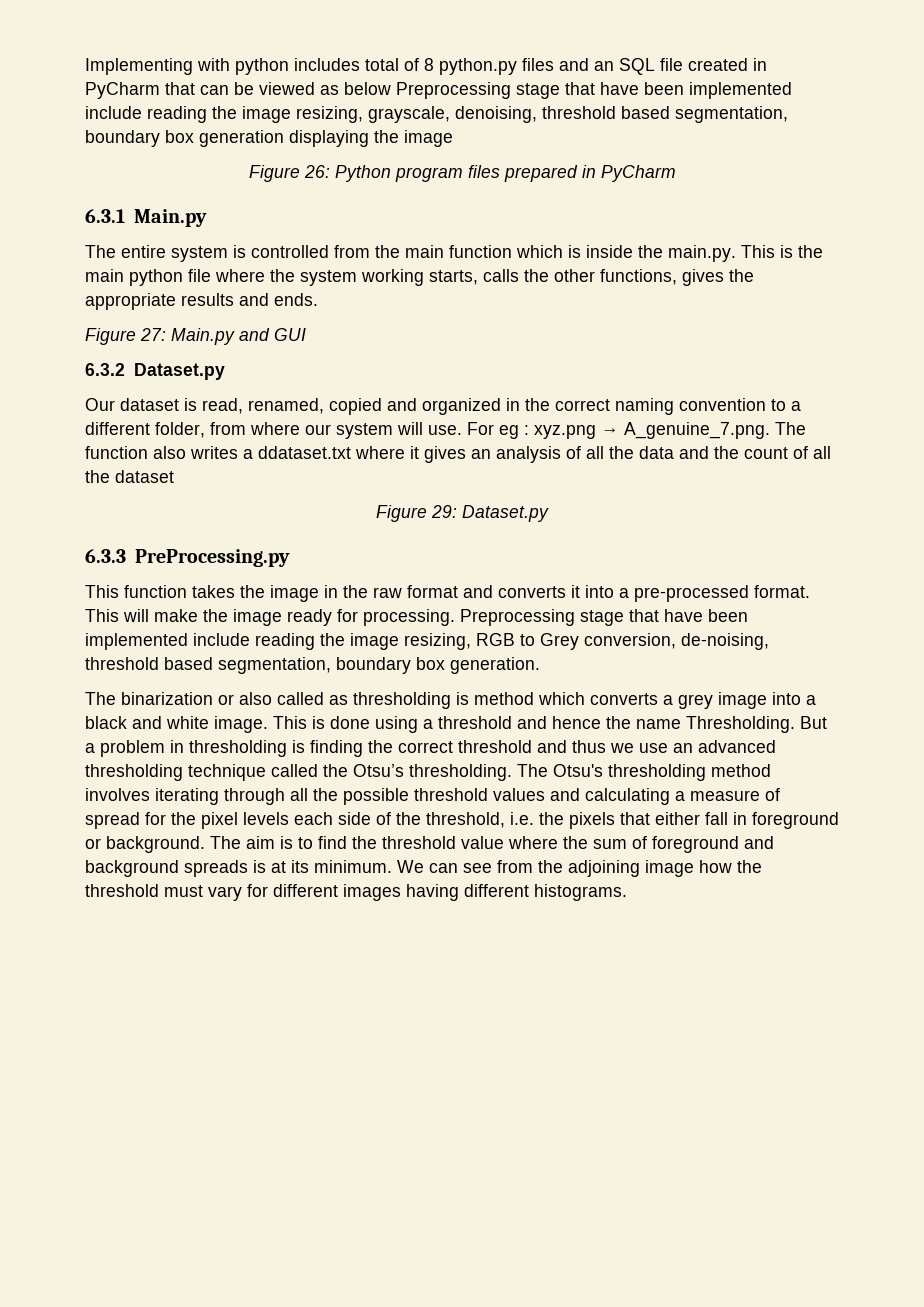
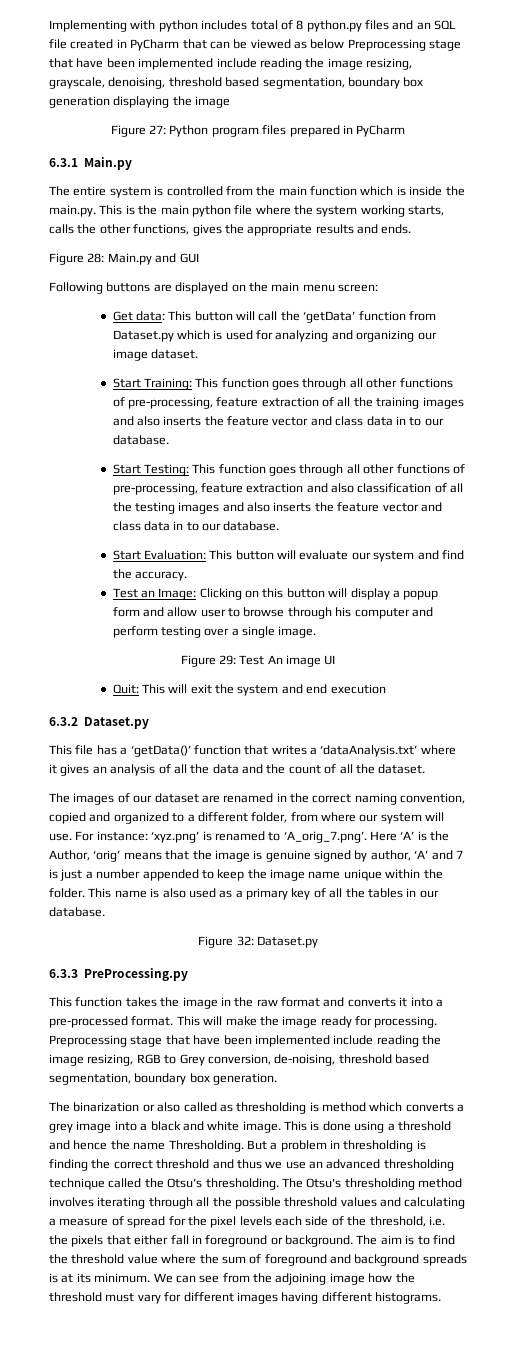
- Figure 26: Python program files prepared in PyCharm
+ Figure 27: Python program files prepared in PyCharm
- Figure 27: Main.py and GUI
+ Figure 28: Main.py and GUI
+ Following buttons are displayed on the main menu screen:
+ Get data: This button will call the ‘getData’ function from Dataset.py which is used for analyzing and organizing our image dataset.
+ Start Training: This function goes through all other functions of pre-processing, feature extraction of all the training images and also inserts the feature vector and class data in to our database.
+ Start Testing: This function goes through all other functions of pre-processing, feature extraction and also classification of all the testing images and also inserts the feature vector and class data in to our database.
+ Start Evaluation: This button will evaluate our system and find the accuracy.
+ Test an Image: Clicking on this button will display a popup form and allow user to browse through his computer and perform testing over a single image.
+ Figure 29: Test An image UI
+ Quit: This will exit the system and end execution
  6.3.2 Dataset.py
- Our dataset is read, renamed, copied and organized in the correct naming convention to a different folder, from where our system will use. For eg : xyz.png → A_genuine_7.png. The function also writes a ddataset.txt where it gives an analysis of all the data and the count of all the dataset
- Figure 29: Dataset.py
+ This file has a ‘getData()’ function that writes a ‘dataAnalysis.txt’ where it gives an analysis of all the data and the count of all the dataset.
+ The images of our dataset are renamed in the correct naming convention, copied and organized to a different folder, from where our system will use. For instance: ‘xyz.png’ is renamed to ‘A_orig_7.png’. Here ‘A’ is the Author, ‘orig’ means that the image is genuine signed by author, ‘A’ and 7 is just a number appended to keep the image name unique within the folder. This name is also used as a primary key of all the tables in our database.
+ Figure 32: Dataset.py

